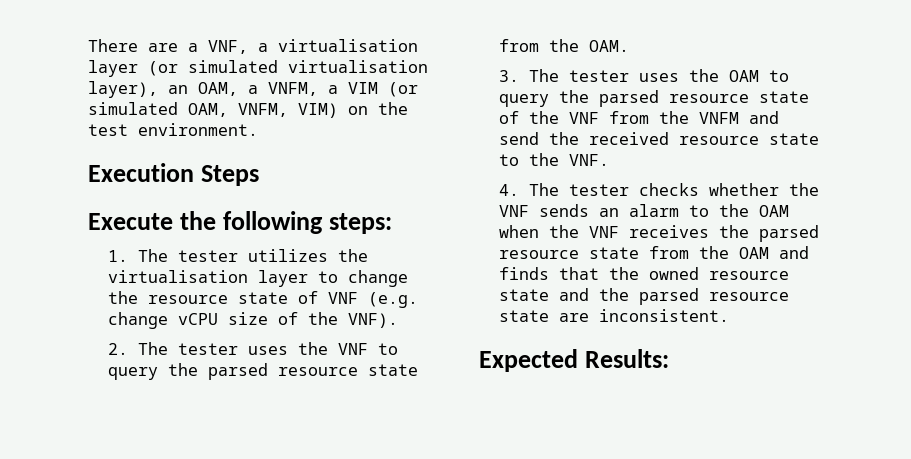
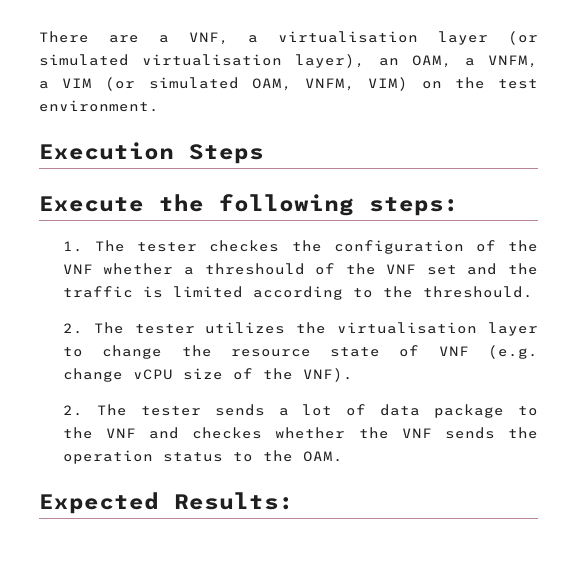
- 1. The tester utilizes the virtualisation layer to change the resource state of VNF (e.g. change vCPU size of the VNF).
+ 1. The tester checkes the configuration of the VNF whether a threshould of the VNF set and the traffic is limited according to the threshould.
+ 2. The tester utilizes the virtualisation layer to change the resource state of VNF (e.g. change vCPU size of the VNF).
- 2. The tester uses the VNF to query the parsed resource state from the OAM.
- 3. The tester uses the OAM to query the parsed resource state of the VNF from the VNFM and send the received resource state to the VNF.
- 4. The tester checks whether the VNF sends an alarm to the OAM when the VNF receives the parsed resource state from the OAM and finds that the owned resource state and the parsed resource state are inconsistent.
+ 2. The tester sends a lot of data package to the VNF and checkes whether the VNF sends the operation status to the OAM.

